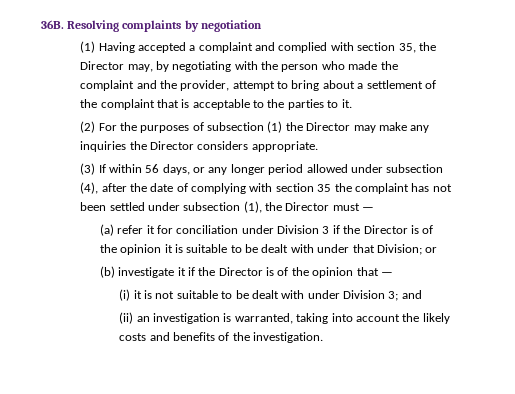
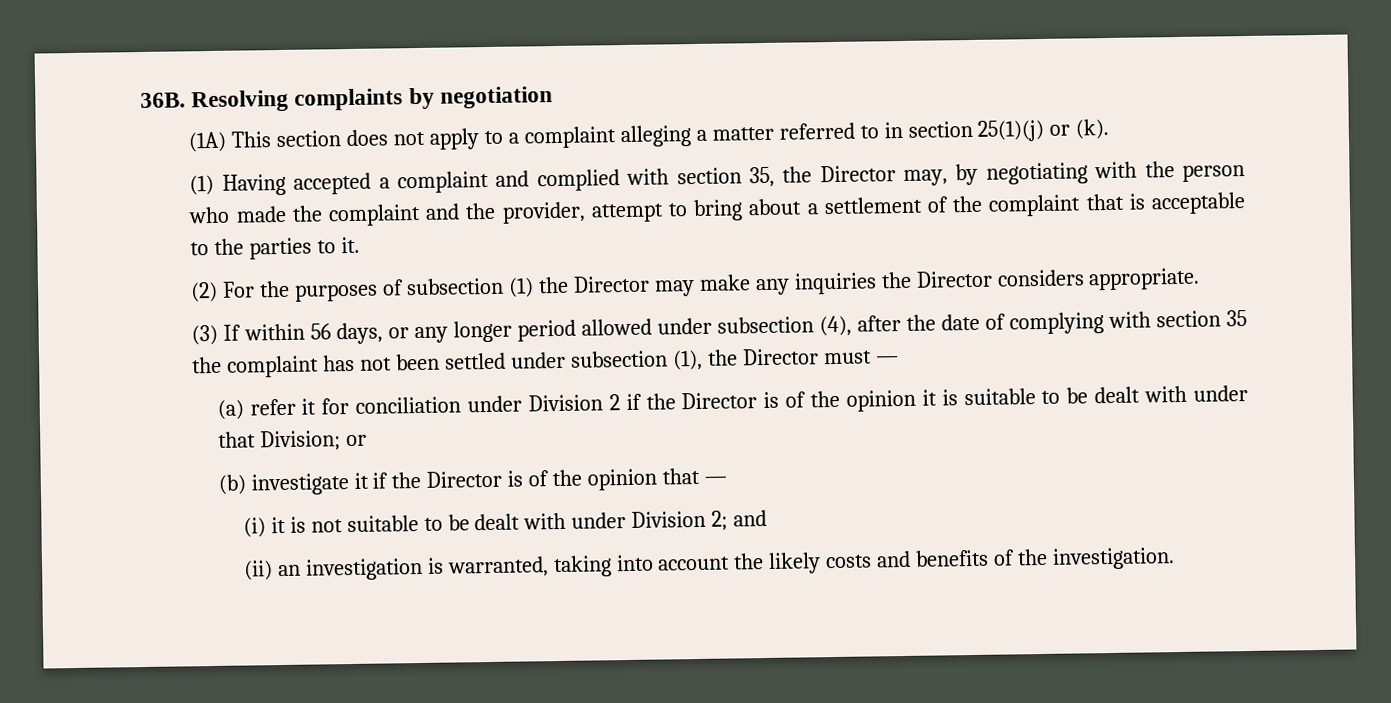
+ (1A) This section does not apply to a complaint alleging a matter referred to in section 25(1)(j) or (k).
- (a) refer it for conciliation under Division 3 if the Director is of the opinion it is suitable to be dealt with under that Division; or
+ (a) refer it for conciliation under Division 2 if the Director is of the opinion it is suitable to be dealt with under that Division; or
- (i) it is not suitable to be dealt with under Division 3; and
+ (i) it is not suitable to be dealt with under Division 2; and

